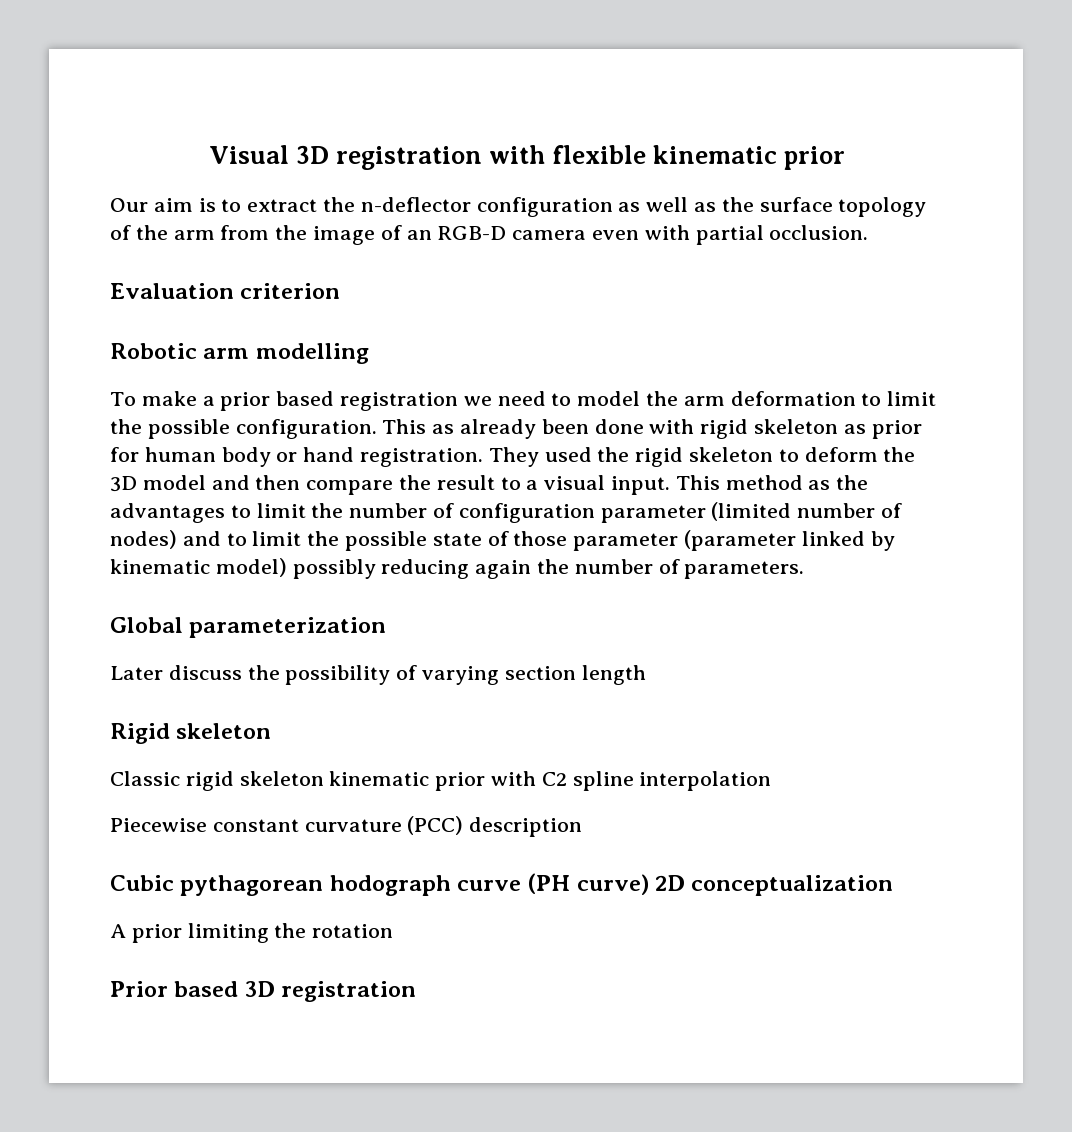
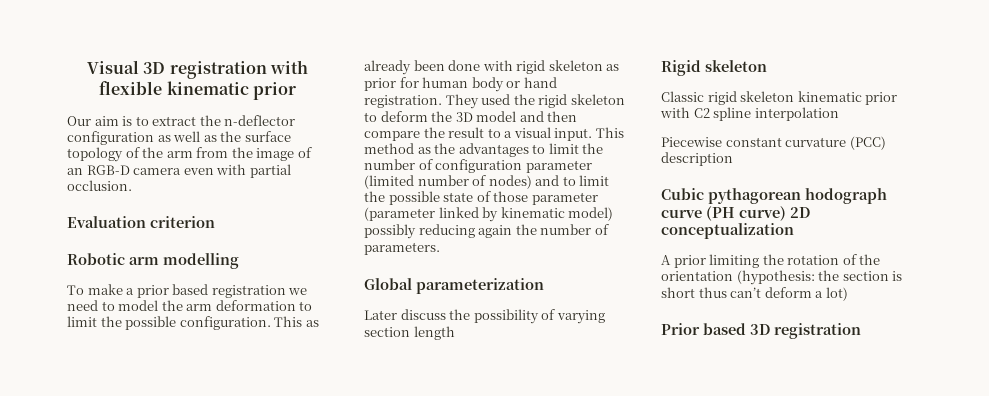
- A prior limiting the rotation
+ A prior limiting the rotation of the orientation (hypothesis: the section is short thus can’t deform a lot)

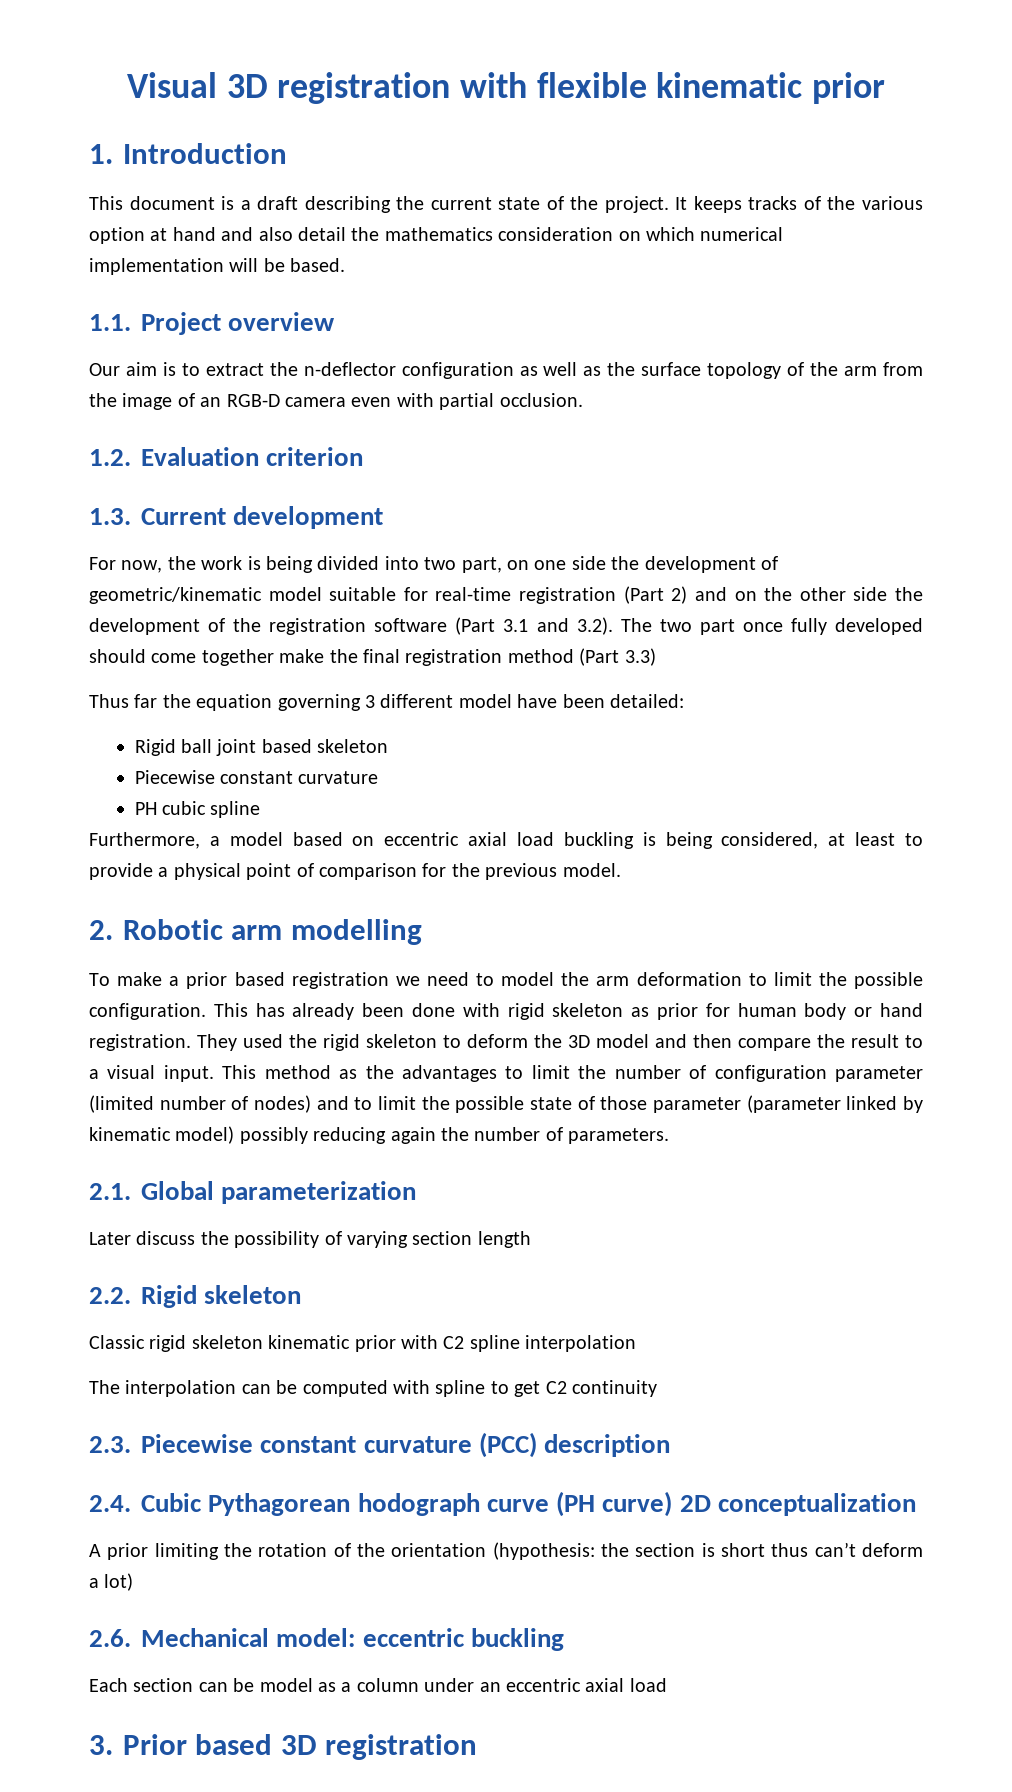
+ 1. Introduction
+ This document is a draft describing the current state of the project. It keeps tracks of the various option at hand and also detail the mathematics consideration on which numerical implementation will be based.
+ 1.1. Project overview
- Evaluation criterion
+ 1.2. Evaluation criterion
- Robotic arm modelling
+ 1.3. Current development
+ For now, the work is being divided into two part, on one side the development of geometric/kinematic model suitable for real-time registration (Part 2) and on the other side the development of the registration software (Part 3.1 and 3.2). The two part once fully developed should come together make the final registration method (Part 3.3)
+ Thus far the equation governing 3 different model have been detailed:
+ Rigid ball joint based skeleton
+ Piecewise constant curvature
+ PH cubic spline
+ Furthermore, a model based on eccentric axial load buckling is being considered, at least to provide a physical point of comparison for the previous model.
+ 2. Robotic arm modelling
- This as already been done with rigid skeleton as prior for human body or hand registration.
+ This has already been done with rigid skeleton as prior for human body or hand registration.
- Global parameterization
+ 2.1. Global parameterization
- Rigid skeleton
+ 2.2. Rigid skeleton
- Piecewise constant curvature (PCC) description
+ The interpolation can be computed with spline to get C2 continuity
+ 2.3. Piecewise constant curvature (PCC) description
- Cubic pythagorean hodograph curve (PH curve) 2D conceptualization
+ 2.4. Cubic Pythagorean hodograph curve (PH curve) 2D conceptualization
- Prior based 3D registration
+ 2.6. Mechanical model: eccentric buckling
+ Each section can be model as a column under an eccentric axial load
+ 3. Prior based 3D registration

